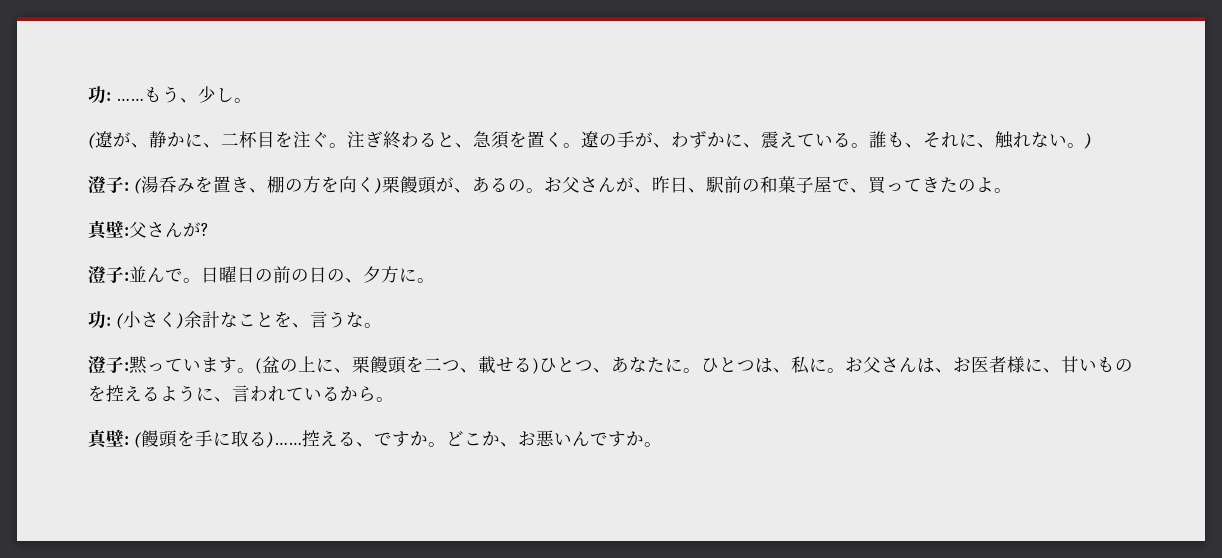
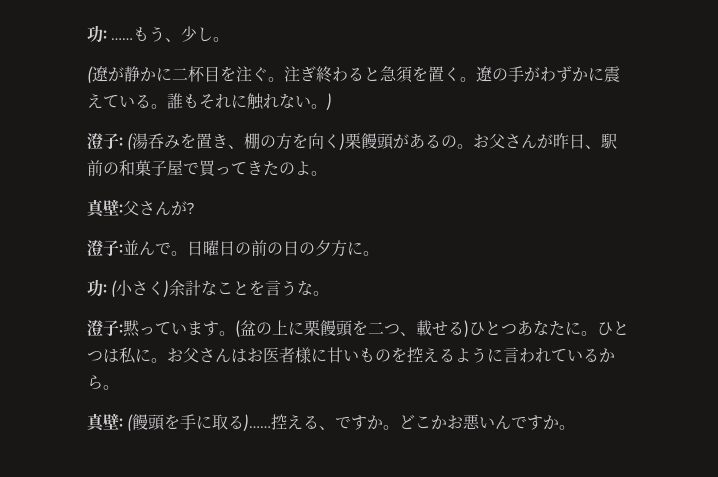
- (遼が、静かに、二杯目を注ぐ。
+ (遼が静かに二杯目を注ぐ。
- 注ぎ終わると、急須を置く。
+ 注ぎ終わると急須を置く。
- 遼の手が、わずかに、震えている。
+ 遼の手がわずかに震えている。
- 誰も、それに、触れない。)
+ 誰もそれに触れない。)
- 澄子: (湯呑みを置き、棚の方を向く)栗饅頭が、あるの。
+ 澄子: (湯呑みを置き、棚の方を向く)栗饅頭があるの。
- お父さんが、昨日、駅前の和菓子屋で、買ってきたのよ。
+ お父さんが昨日、駅前の和菓子屋で買ってきたのよ。
- 日曜日の前の日の、夕方に。
+ 日曜日の前の日の夕方に。
- 功: (小さく)余計なことを、言うな。
+ 功: (小さく)余計なことを言うな。
- (盆の上に、栗饅頭を二つ、載せる)ひとつ、あなたに。
+ (盆の上に栗饅頭を二つ、載せる)ひとつあなたに。
- ひとつは、私に。
+ ひとつは私に。
- お父さんは、お医者様に、甘いものを控えるように、言われているから。
+ お父さんはお医者様に甘いものを控えるように言われているから。
- どこか、お悪いんですか。
+ どこかお悪いんですか。

